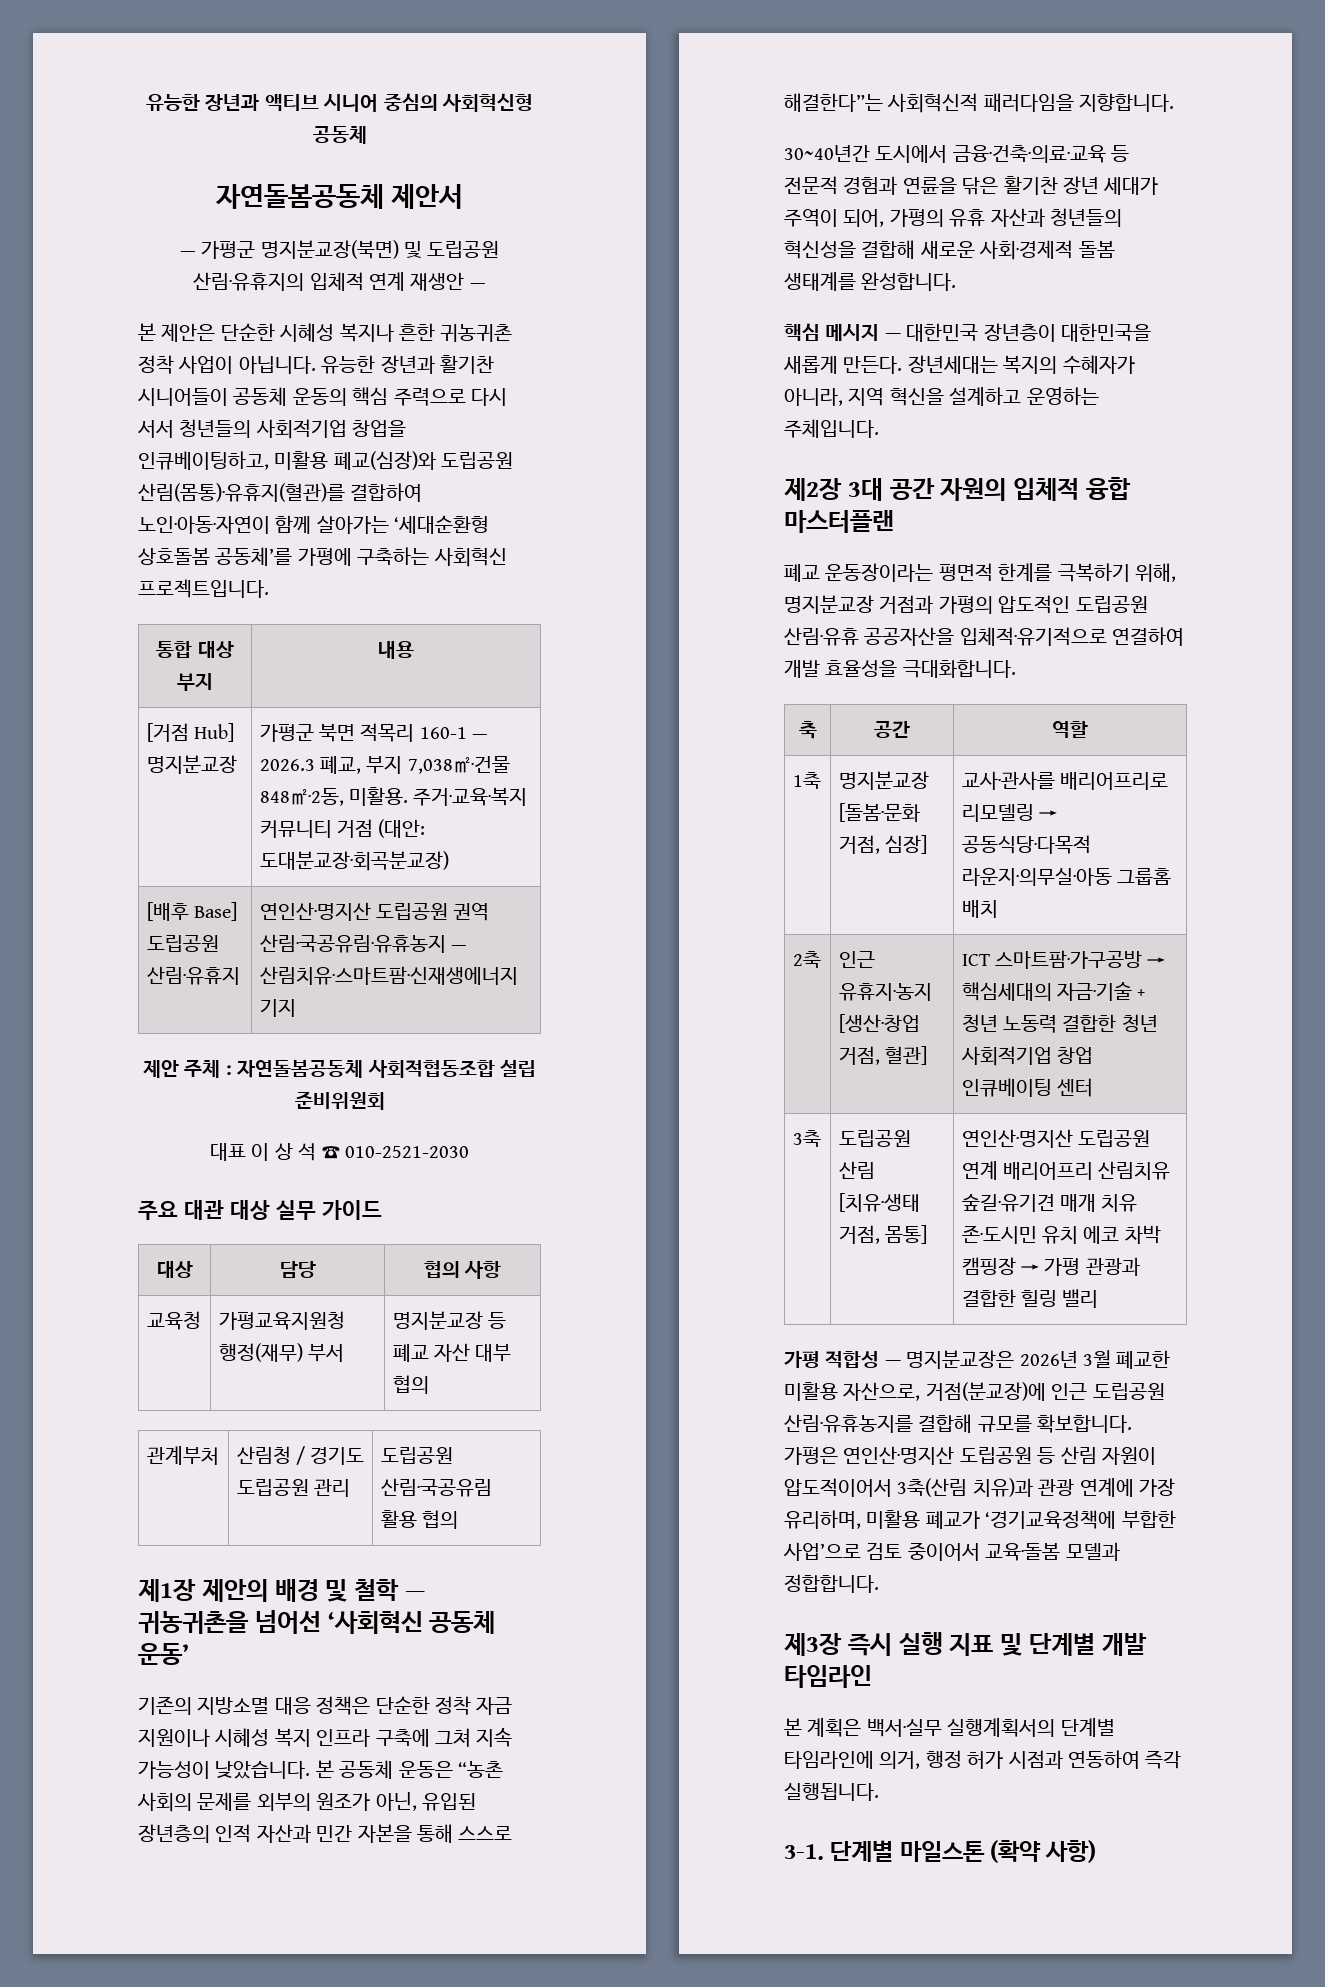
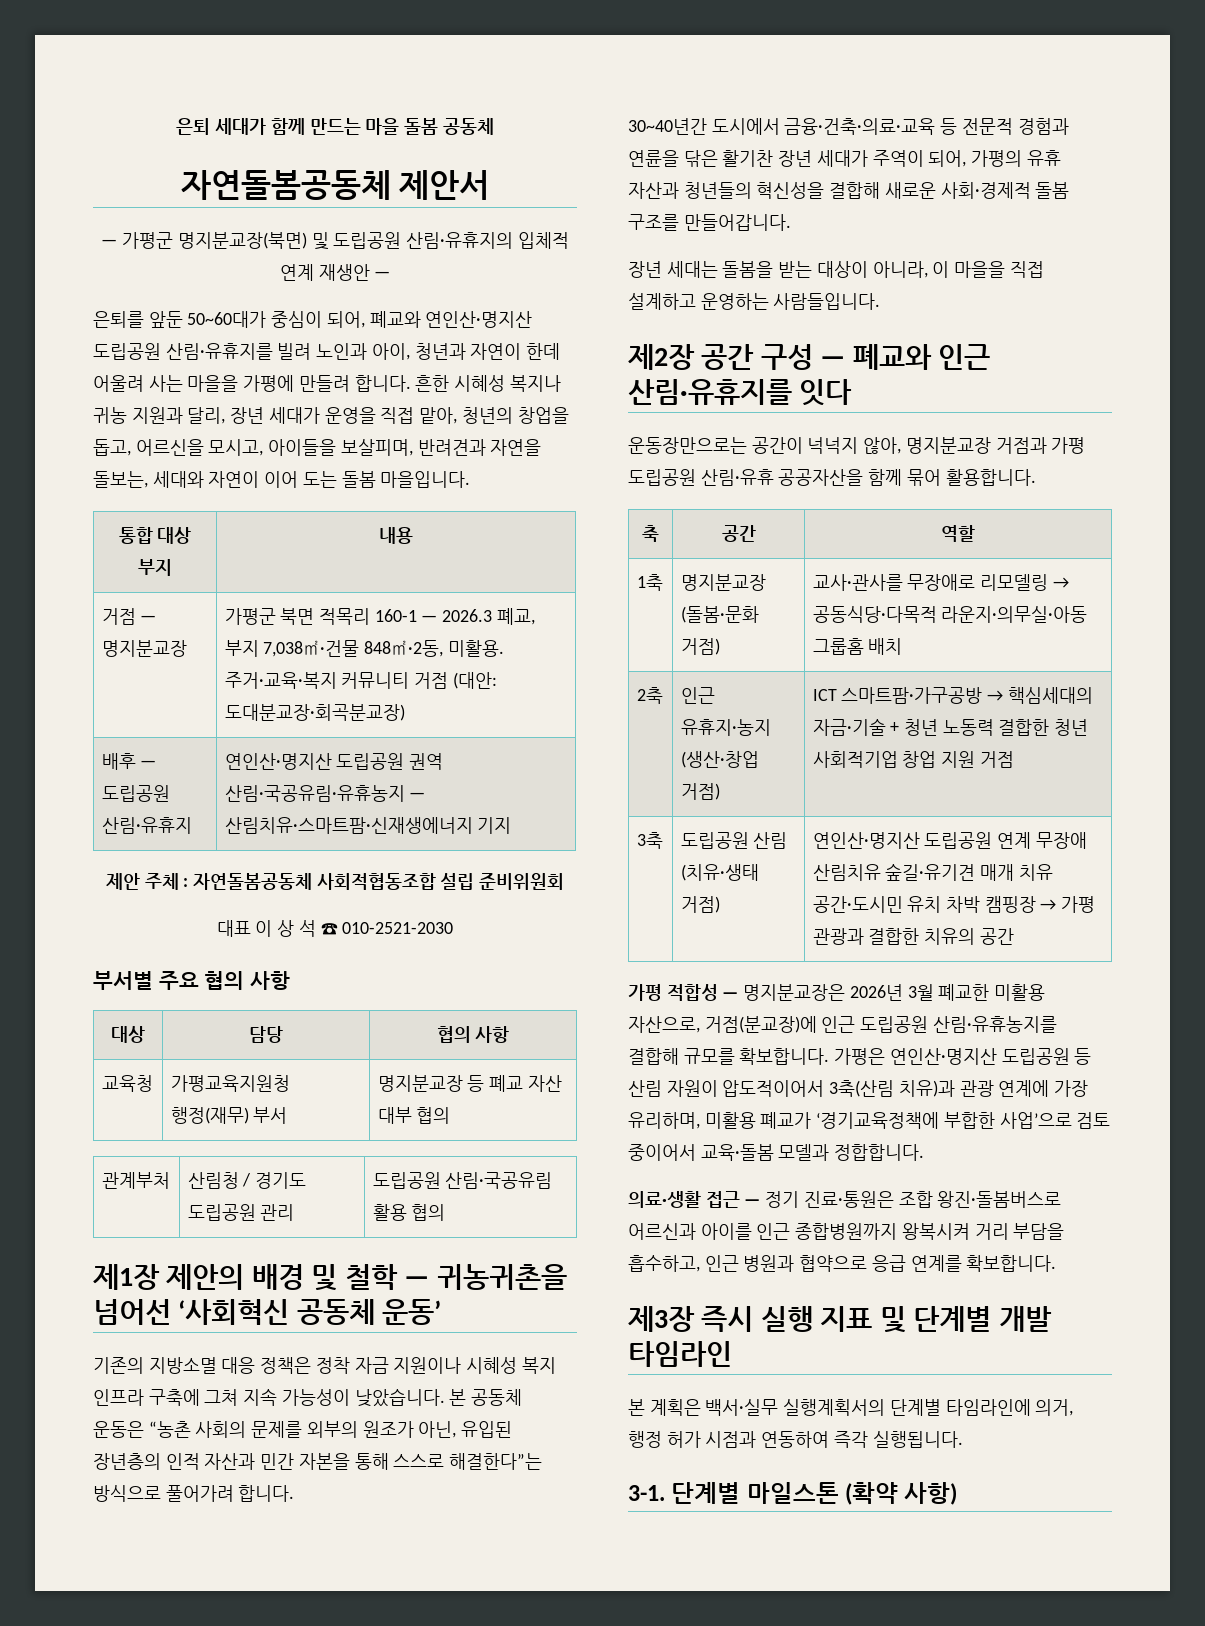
- 유능한 장년과 액티브 시니어 중심의 사회혁신형 공동체
+ 은퇴 세대가 함께 만드는 마을 돌봄 공동체
- 본 제안은 단순한 시혜성 복지나 흔한 귀농귀촌 정착 사업이 아닙니다. 유능한 장년과 활기찬 시니어들이 공동체 운동의 핵심 주력으로 다시 서서 청년들의 사회적기업 창업을 인큐베이팅하고, 미활용 폐교(심장)와 도립공원 산림(몸통)·유휴지(혈관)를 결합하여 노인·아동·자연이 함께 살아가는 ‘세대순환형 상호돌봄 공동체’를 가평에 구축하는 사회혁신 프로젝트입니다.
+ 은퇴를 앞둔 50~60대가 중심이 되어, 폐교와 연인산·명지산 도립공원 산림·유휴지를 빌려 노인과 아이, 청년과 자연이 한데 어울려 사는 마을을 가평에 만들려 합니다. 흔한 시혜성 복지나 귀농 지원과 달리, 장년 세대가 운영을 직접 맡아, 청년의 창업을 돕고, 어르신을 모시고, 아이들을 보살피며, 반려견과 자연을 돌보는, 세대와 자연이 이어 도는 돌봄 마을입니다.
- [거점 Hub] 명지분교장 | 가평군 북면 적목리 160-1 — 2026.3 폐교, 부지 7,038㎡·건물 848㎡·2동, 미활용. 주거·교육·복지 커뮤니티 거점 (대안: 도대분교장·회곡분교장)
+ 거점 — 명지분교장 | 가평군 북면 적목리 160-1 — 2026.3 폐교, 부지 7,038㎡·건물 848㎡·2동, 미활용. 주거·교육·복지 커뮤니티 거점 (대안: 도대분교장·회곡분교장)
- [배후 Base] 도립공원 산림·유휴지 | 연인산·명지산 도립공원 권역 산림·국공유림·유휴농지 — 산림치유·스마트팜·신재생에너지 기지
+ 배후 — 도립공원 산림·유휴지 | 연인산·명지산 도립공원 권역 산림·국공유림·유휴농지 — 산림치유·스마트팜·신재생에너지 기지
- 주요 대관 대상 실무 가이드
+ 부서별 주요 협의 사항
- 기존의 지방소멸 대응 정책은 단순한 정착 자금 지원이나 시혜성 복지 인프라 구축에 그쳐 지속 가능성이 낮았습니다.
+ 기존의 지방소멸 대응 정책은 정착 자금 지원이나 시혜성 복지 인프라 구축에 그쳐 지속 가능성이 낮았습니다.
- 본 공동체 운동은 “농촌 사회의 문제를 외부의 원조가 아닌, 유입된 장년층의 인적 자산과 민간 자본을 통해 스스로 해결한다”는 사회혁신적 패러다임을 지향합니다.
+ 본 공동체 운동은 “농촌 사회의 문제를 외부의 원조가 아닌, 유입된 장년층의 인적 자산과 민간 자본을 통해 스스로 해결한다”는 방식으로 풀어가려 합니다.
- 30~40년간 도시에서 금융·건축·의료·교육 등 전문적 경험과 연륜을 닦은 활기찬 장년 세대가 주역이 되어, 가평의 유휴 자산과 청년들의 혁신성을 결합해 새로운 사회·경제적 돌봄 생태계를 완성합니다.
- 핵심 메시지 — 대한민국 장년층이 대한민국을 새롭게 만든다. 장년세대는 복지의 수혜자가 아니라, 지역 혁신을 설계하고 운영하는 주체입니다.
+ 30~40년간 도시에서 금융·건축·의료·교육 등 전문적 경험과 연륜을 닦은 활기찬 장년 세대가 주역이 되어, 가평의 유휴 자산과 청년들의 혁신성을 결합해 새로운 사회·경제적 돌봄 구조를 만들어갑니다.
+ 장년 세대는 돌봄을 받는 대상이 아니라, 이 마을을 직접 설계하고 운영하는 사람들입니다.
- 제2장 3대 공간 자원의 입체적 융합 마스터플랜
- 폐교 운동장이라는 평면적 한계를 극복하기 위해, 명지분교장 거점과 가평의 압도적인 도립공원 산림·유휴 공공자산을 입체적·유기적으로 연결하여 개발 효율성을 극대화합니다.
+ 제2장 공간 구성 — 폐교와 인근 산림·유휴지를 잇다
+ 운동장만으로는 공간이 넉넉지 않아, 명지분교장 거점과 가평 도립공원 산림·유휴 공공자산을 함께 묶어 활용합니다.
- 1축 | 명지분교장 [돌봄·문화 거점, 심장] | 교사·관사를 배리어프리로 리모델링 → 공동식당·다목적 라운지·의무실·아동 그룹홈 배치
+ 1축 | 명지분교장 (돌봄·문화 거점) | 교사·관사를 무장애로 리모델링 → 공동식당·다목적 라운지·의무실·아동 그룹홈 배치
- 2축 | 인근 유휴지·농지 [생산·창업 거점, 혈관] | ICT 스마트팜·가구공방 → 핵심세대의 자금·기술 + 청년 노동력 결합한 청년 사회적기업 창업 인큐베이팅 센터
+ 2축 | 인근 유휴지·농지 (생산·창업 거점) | ICT 스마트팜·가구공방 → 핵심세대의 자금·기술 + 청년 노동력 결합한 청년 사회적기업 창업 지원 거점
- 3축 | 도립공원 산림 [치유·생태 거점, 몸통] | 연인산·명지산 도립공원 연계 배리어프리 산림치유 숲길·유기견 매개 치유 존·도시민 유치 에코 차박 캠핑장 → 가평 관광과 결합한 힐링 밸리
+ 3축 | 도립공원 산림 (치유·생태 거점) | 연인산·명지산 도립공원 연계 무장애 산림치유 숲길·유기견 매개 치유 공간·도시민 유치 차박 캠핑장 → 가평 관광과 결합한 치유의 공간
+ 의료·생활 접근 — 정기 진료·통원은 조합 왕진·돌봄버스로 어르신과 아이를 인근 종합병원까지 왕복시켜 거리 부담을 흡수하고, 인근 병원과 협약으로 응급 연계를 확보합니다.

